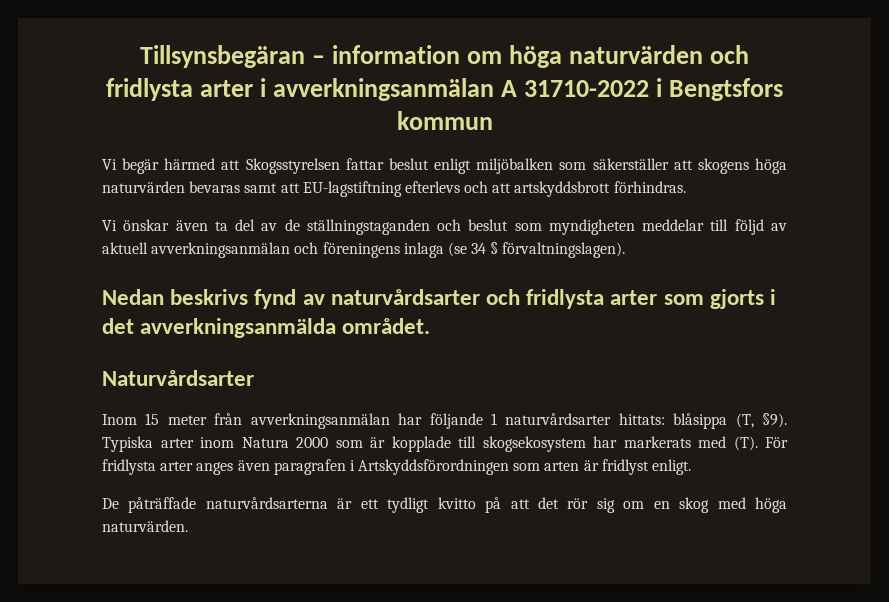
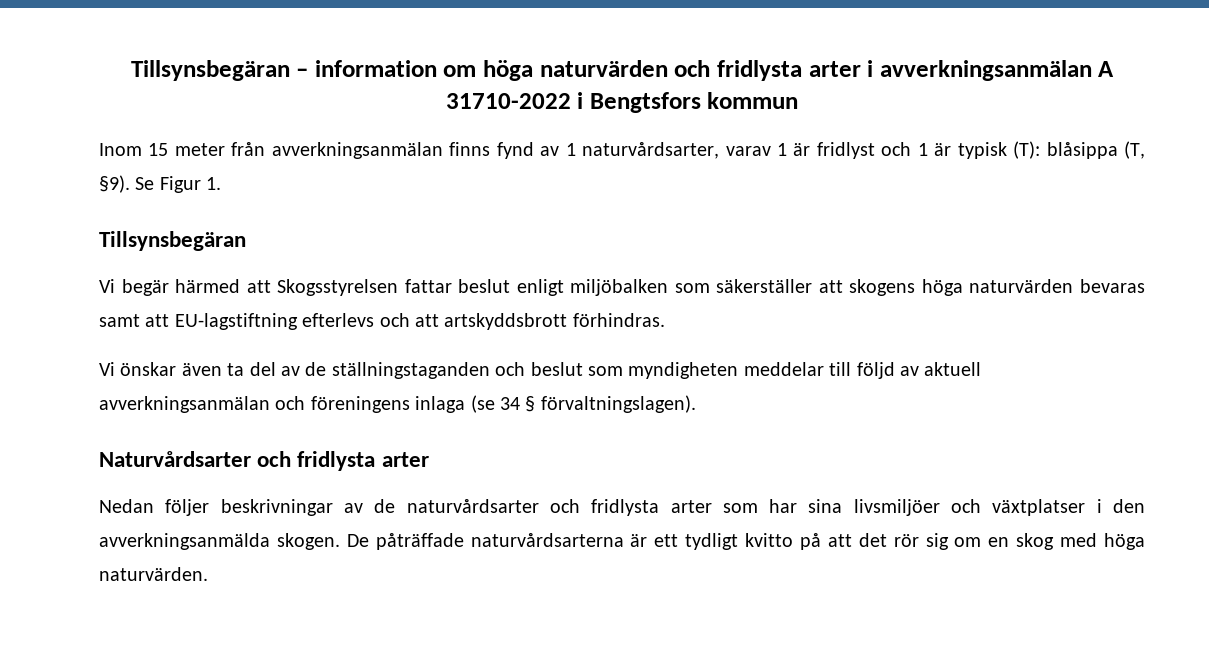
+ Inom 15 meter från avverkningsanmälan finns fynd av 1 naturvårdsarter, varav 1 är fridlyst och 1 är typisk (T): blåsippa (T, §9). Se Figur 1.
+ Tillsynsbegäran
- Nedan beskrivs fynd av naturvårdsarter och fridlysta arter som gjorts i det avverkningsanmälda området.
- Naturvårdsarter
- Inom 15 meter från avverkningsanmälan har följande 1 naturvårdsarter hittats: blåsippa (T, §9). Typiska arter inom Natura 2000 som är kopplade till skogsekosystem har markerats med (T). För fridlysta arter anges även paragrafen i Artskyddsförordningen som arten är fridlyst enligt.
- De påträffade naturvårdsarterna är ett tydligt kvitto på att det rör sig om en skog med höga naturvärden.
+ Naturvårdsarter och fridlysta arter
+ Nedan följer beskrivningar av de naturvårdsarter och fridlysta arter som har sina livsmiljöer och växtplatser i den avverkningsanmälda skogen. De påträffade naturvårdsarterna är ett tydligt kvitto på att det rör sig om en skog med höga naturvärden.

